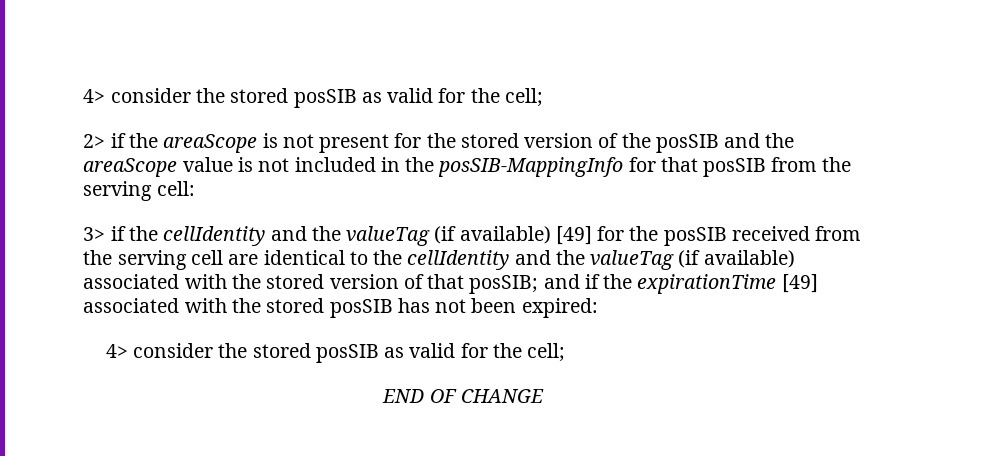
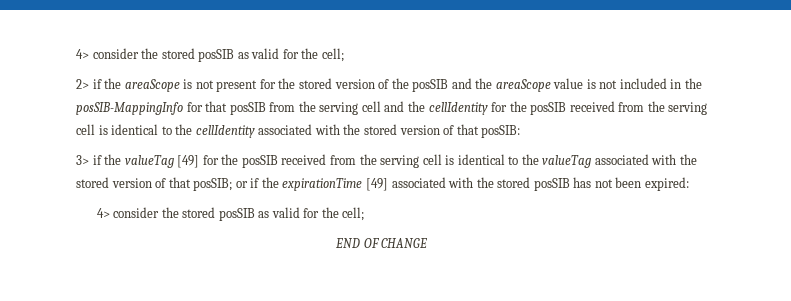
- 2> if the areaScope is not present for the stored version of the posSIB and the areaScope value is not included in the posSIB-MappingInfo for that posSIB from the serving cell:
- 3> if the cellIdentity and the valueTag (if available) [49] for the posSIB received from the serving cell are identical to the cellIdentity and the valueTag (if available) associated with the stored version of that posSIB; and if the expirationTime [49] associated with the stored posSIB has not been expired:
+ 2> if the areaScope is not present for the stored version of the posSIB and the areaScope value is not included in the posSIB-MappingInfo for that posSIB from the serving cell and the cellIdentity for the posSIB received from the serving cell is identical to the cellIdentity associated with the stored version of that posSIB:
+ 3> if the valueTag [49] for the posSIB received from the serving cell is identical to the valueTag associated with the stored version of that posSIB; or if the expirationTime [49] associated with the stored posSIB has not been expired:

